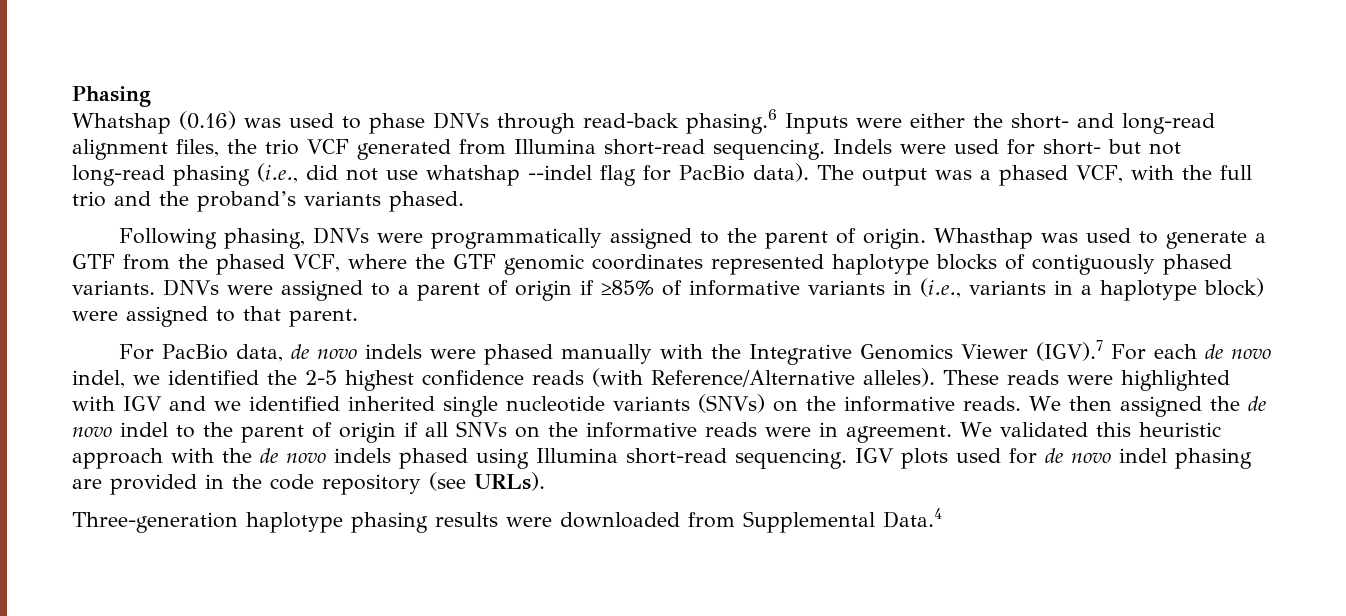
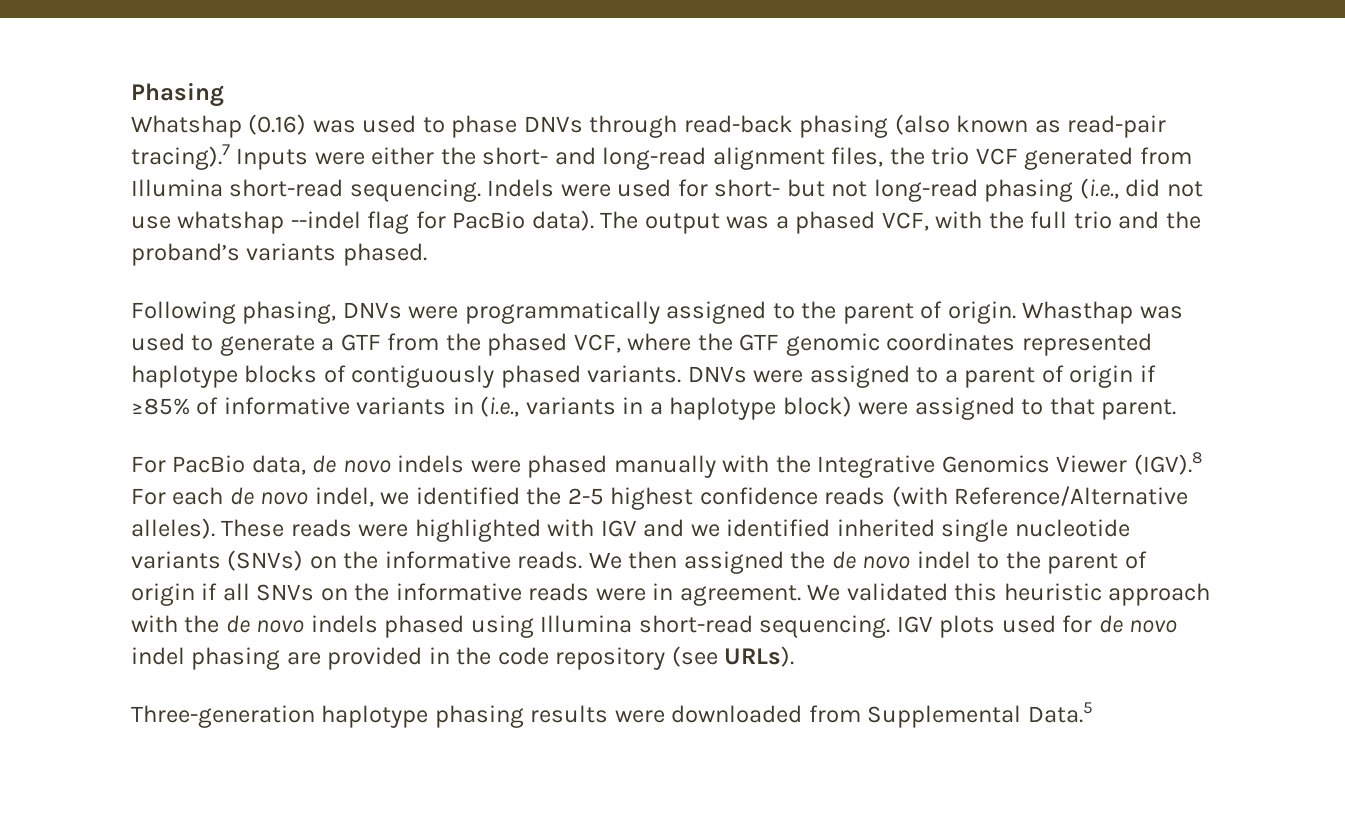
- Whatshap (0.16) was used to phase DNVs through read-back phasing.6 Inputs were either the short- and long-read alignment files, the trio VCF generated from Illumina short-read sequencing.
+ Whatshap (0.16) was used to phase DNVs through read-back phasing (also known as read-pair tracing).7 Inputs were either the short- and long-read alignment files, the trio VCF generated from Illumina short-read sequencing.
- For PacBio data, de novo indels were phased manually with the Integrative Genomics Viewer (IGV).7 For each de novo indel, we identified the 2-5 highest confidence reads (with Reference/Alternative alleles).
+ For PacBio data, de novo indels were phased manually with the Integrative Genomics Viewer (IGV).8 For each de novo indel, we identified the 2-5 highest confidence reads (with Reference/Alternative alleles).
- Three-generation haplotype phasing results were downloaded from Supplemental Data.4
+ Three-generation haplotype phasing results were downloaded from Supplemental Data.5

